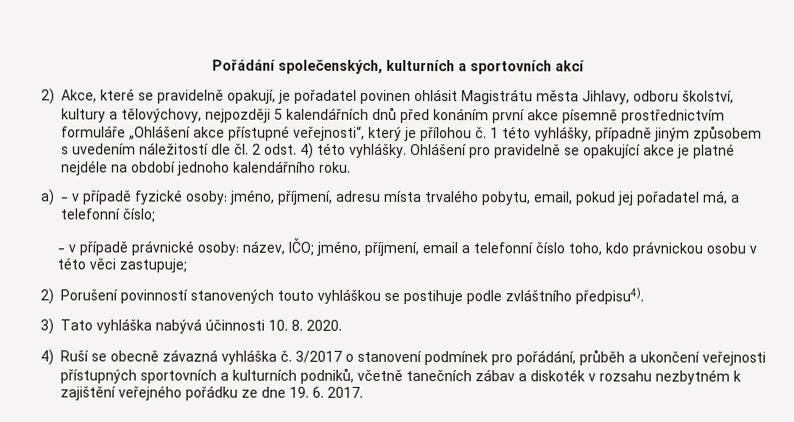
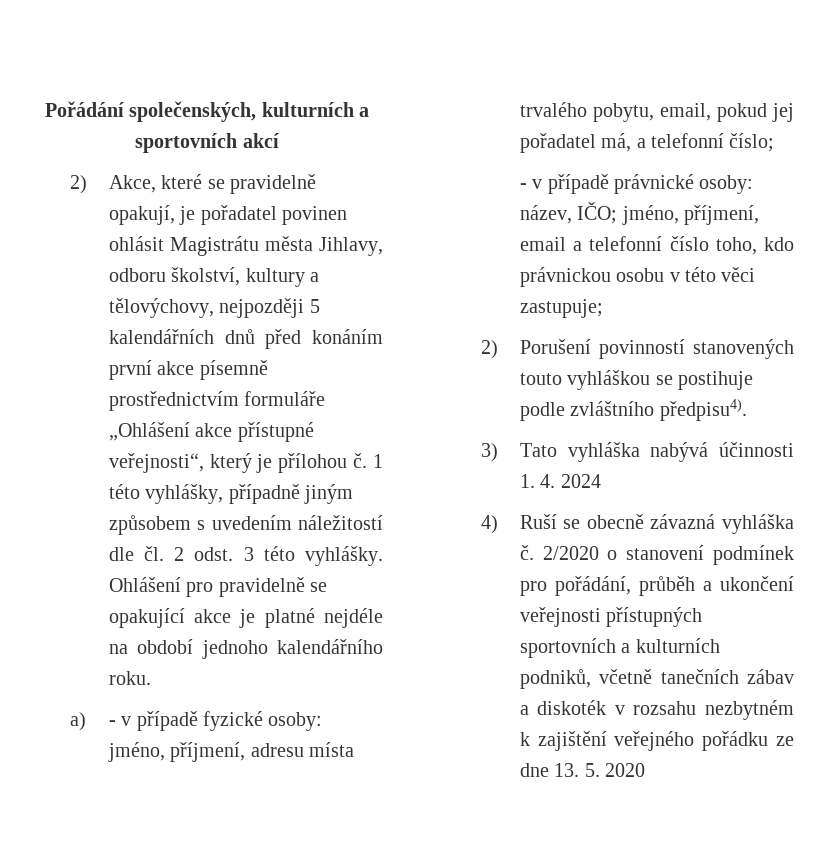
- 1 této vyhlášky, případně jiným způsobem s uvedením náležitostí dle čl. 2 odst. 4) této vyhlášky.
+ 1 této vyhlášky, případně jiným způsobem s uvedením náležitostí dle čl. 2 odst. 3 této vyhlášky.
- 3) Tato vyhláška nabývá účinnosti 10. 8. 2020.
+ 3) Tato vyhláška nabývá účinnosti 1. 4. 2024
- 3/2017 o stanovení podmínek pro pořádání, průběh a ukončení veřejnosti přístupných sportovních a kulturních podniků, včetně tanečních zábav a diskoték v rozsahu nezbytném k zajištění veřejného pořádku ze dne 19. 6. 2017.
+ 2/2020 o stanovení podmínek pro pořádání, průběh a ukončení veřejnosti přístupných sportovních a kulturních podniků, včetně tanečních zábav a diskoték v rozsahu nezbytném k zajištění veřejného pořádku ze dne 13. 5. 2020

